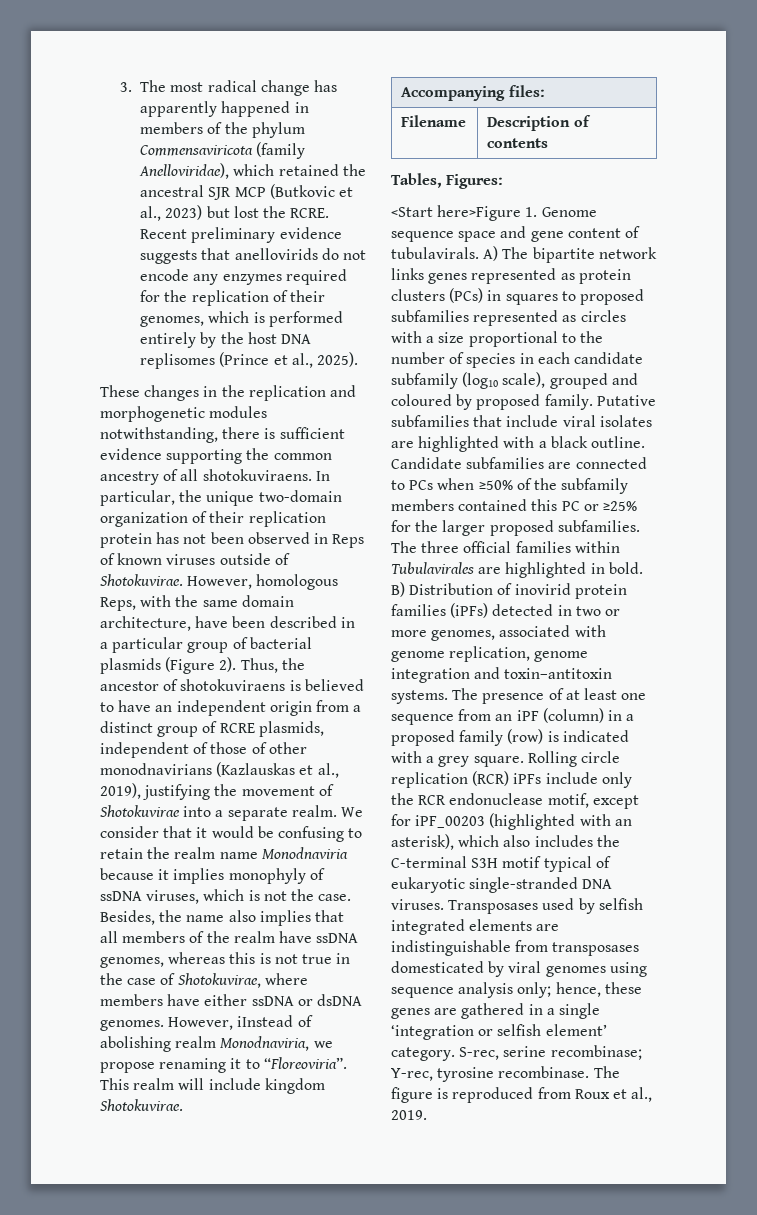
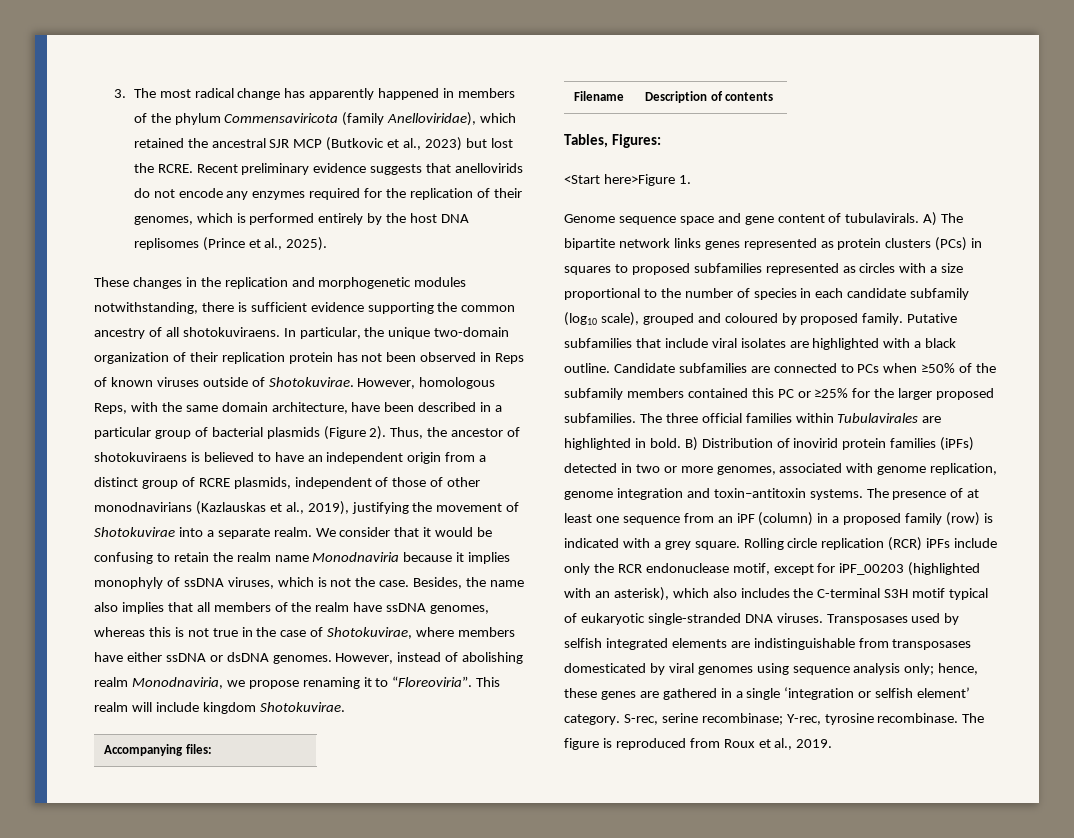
- However, iInstead of abolishing realm Monodnaviria, we propose renaming it to “Floreoviria”.
+ However, instead of abolishing realm Monodnaviria, we propose renaming it to “Floreoviria”.
- <Start here>Figure 1. Genome sequence space and gene content of tubulavirals.
+ <Start here>Figure 1.
+ Genome sequence space and gene content of tubulavirals.

